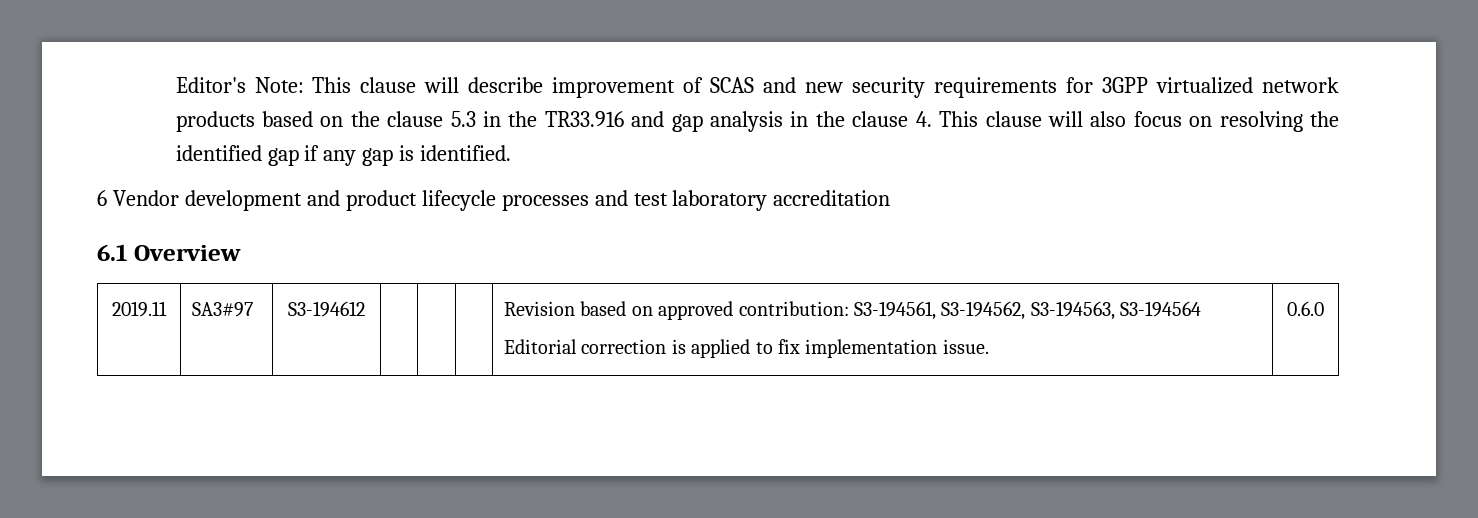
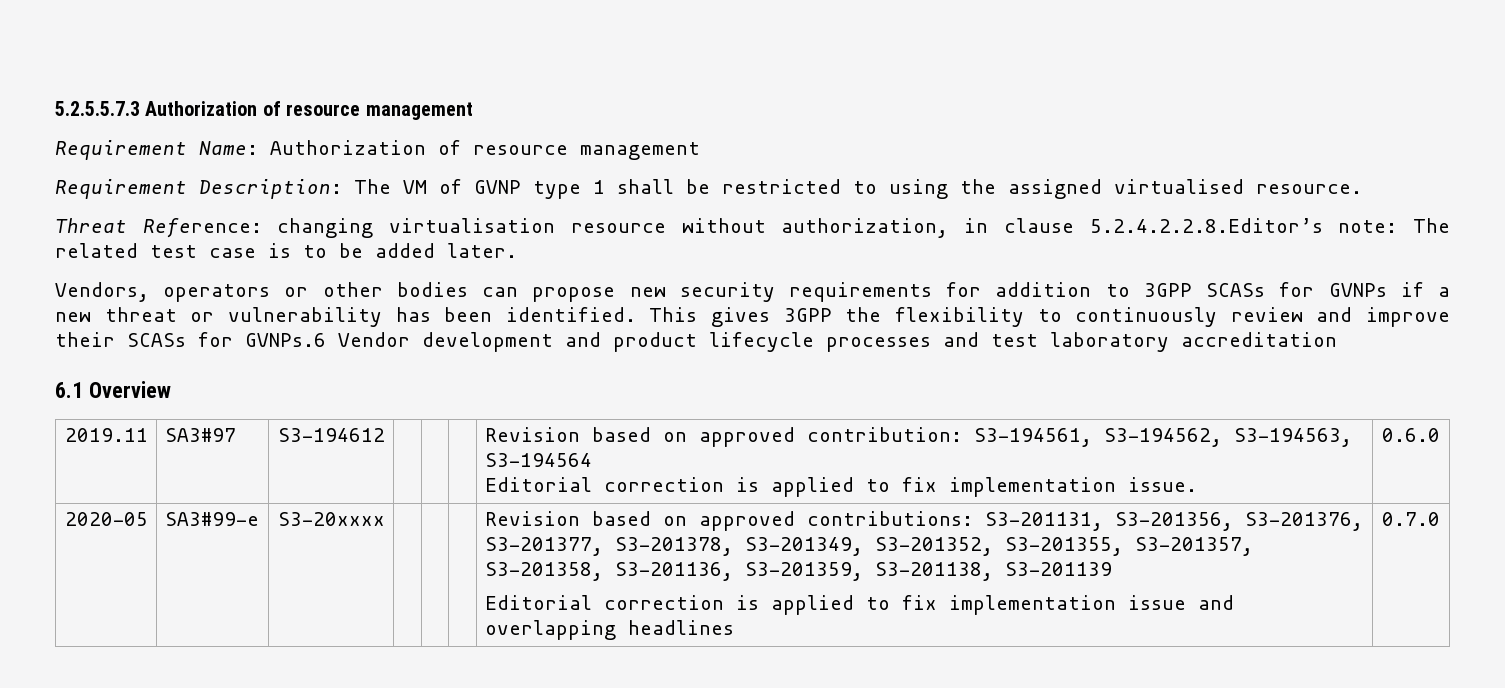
- Editor's Note: This clause will describe improvement of SCAS and new security requirements for 3GPP virtualized network products based on the clause 5.3 in the TR33.916 and gap analysis in the clause 4. This clause will also focus on resolving the identified gap if any gap is identified.
- 6 Vendor development and product lifecycle processes and test laboratory accreditation
+ 5.2.5.5.7.3 Authorization of resource management
+ Requirement Name: Authorization of resource management
+ Requirement Description: The VM of GVNP type 1 shall be restricted to using the assigned virtualised resource.
+ Threat Reference: changing virtualisation resource without authorization, in clause 5.2.4.2.2.8.Editor’s note: The related test case is to be added later.
+ Vendors, operators or other bodies can propose new security requirements for addition to 3GPP SCASs for GVNPs if a new threat or vulnerability has been identified. This gives 3GPP the flexibility to continuously review and improve their SCASs for GVNPs.6 Vendor development and product lifecycle processes and test laboratory accreditation
+ 2020-05 | SA3#99-e | S3-20xxxx | | | | Revision based on approved contributions: S3-201131, S3-201356, S3-201376, S3-201377, S3-201378, S3-201349, S3-201352, S3-201355, S3-201357, S3-201358, S3-201136, S3-201359, S3-201138, S3-201139
+ Editorial correction is applied to fix implementation issue and overlapping headlines | 0.7.0

